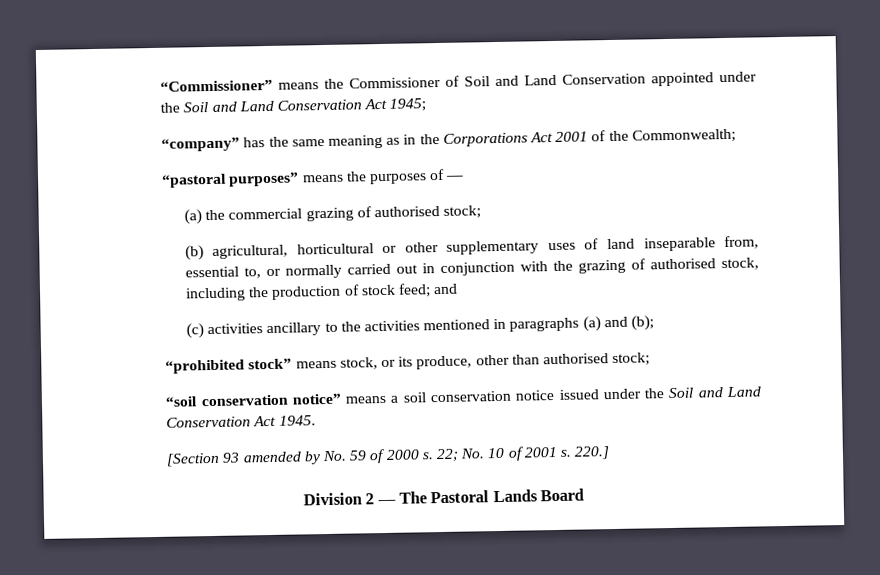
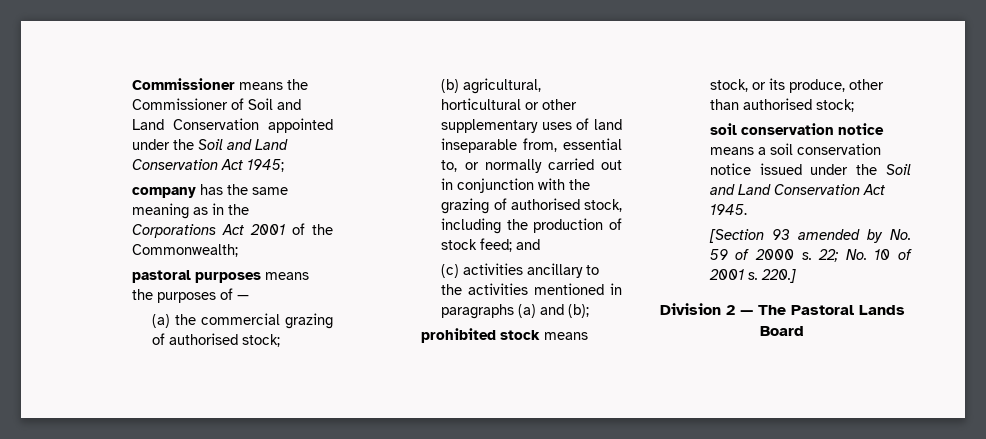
- “Commissioner” means the Commissioner of Soil and Land Conservation appointed under the Soil and Land Conservation Act 1945;
+ Commissioner means the Commissioner of Soil and Land Conservation appointed under the Soil and Land Conservation Act 1945;
- “company” has the same meaning as in the Corporations Act 2001 of the Commonwealth;
+ company has the same meaning as in the Corporations Act 2001 of the Commonwealth;
- “pastoral purposes” means the purposes of —
+ pastoral purposes means the purposes of —
- “prohibited stock” means stock, or its produce, other than authorised stock;
+ prohibited stock means stock, or its produce, other than authorised stock;
- “soil conservation notice” means a soil conservation notice issued under the Soil and Land Conservation Act 1945.
+ soil conservation notice means a soil conservation notice issued under the Soil and Land Conservation Act 1945.

